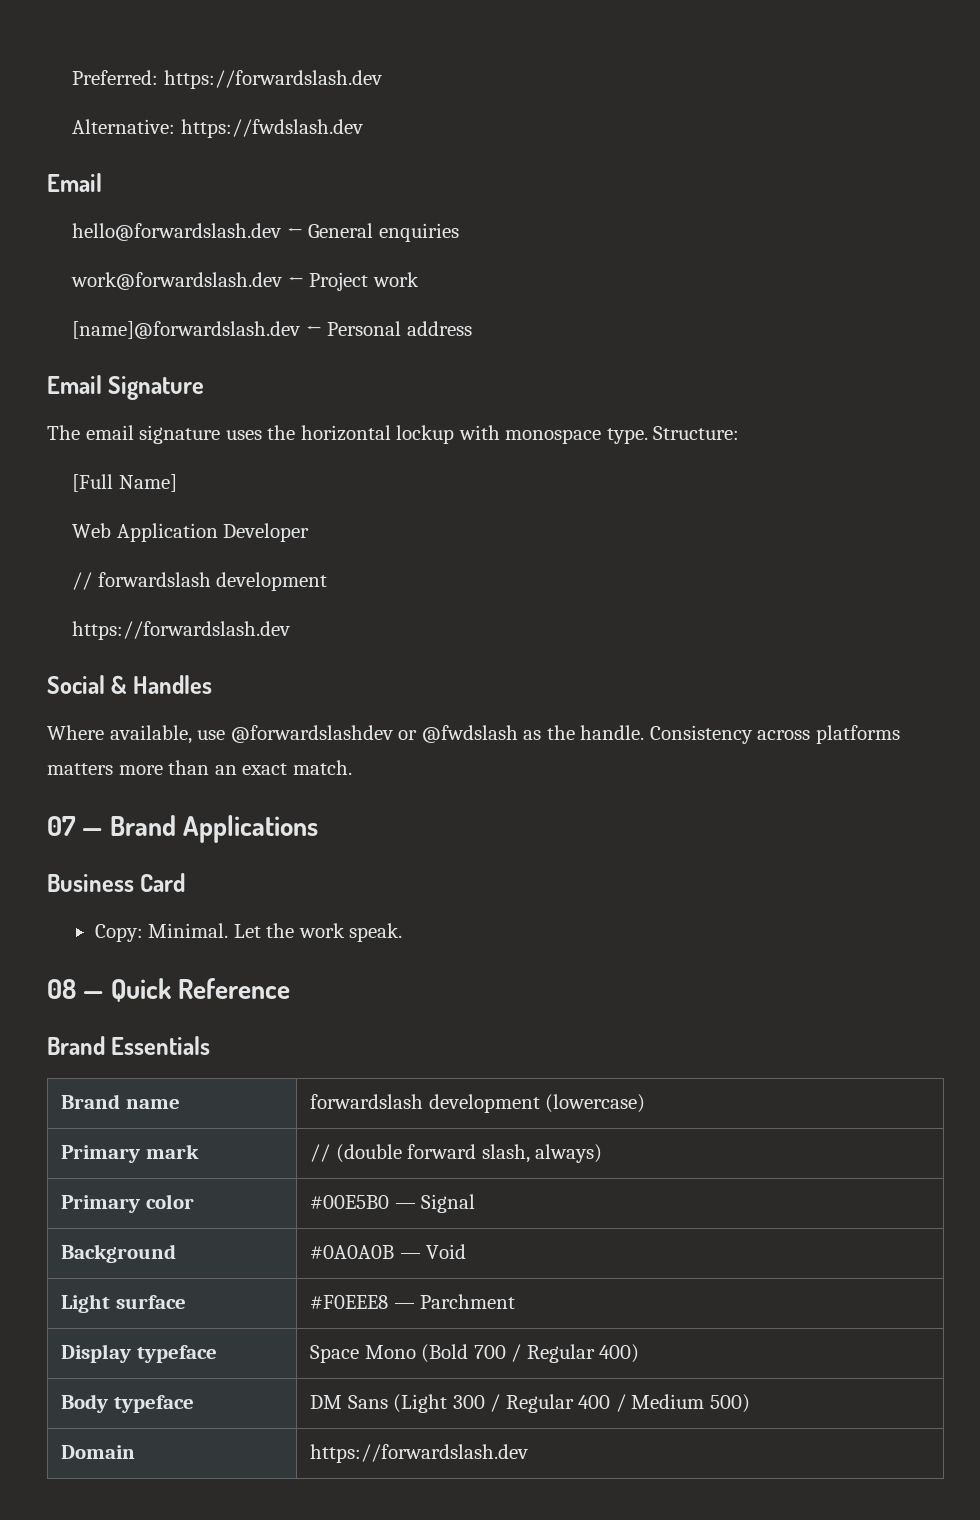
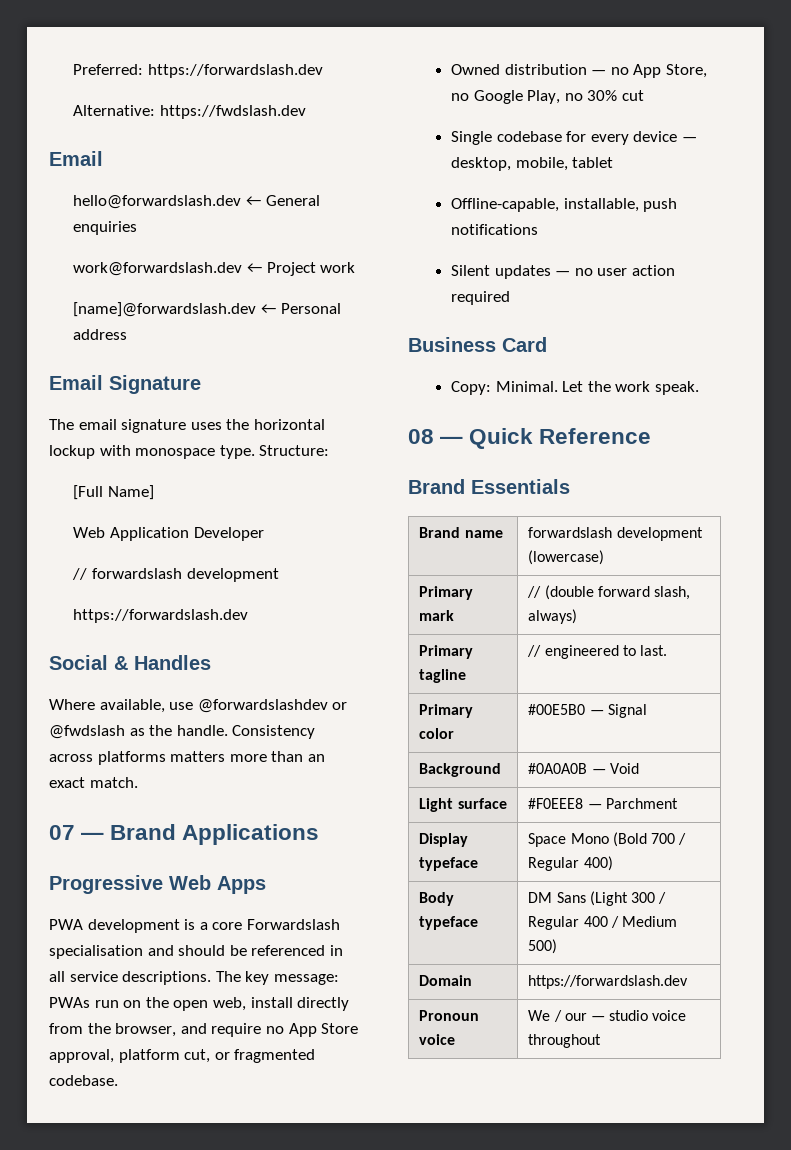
+ Progressive Web Apps
+ PWA development is a core Forwardslash specialisation and should be referenced in all service descriptions. The key message: PWAs run on the open web, install directly from the browser, and require no App Store approval, platform cut, or fragmented codebase.
+ Owned distribution — no App Store, no Google Play, no 30% cut
+ Single codebase for every device — desktop, mobile, tablet
+ Offline-capable, installable, push notifications
+ Silent updates — no user action required
+ Primary tagline | // engineered to last.
+ Pronoun voice | We / our — studio voice throughout

